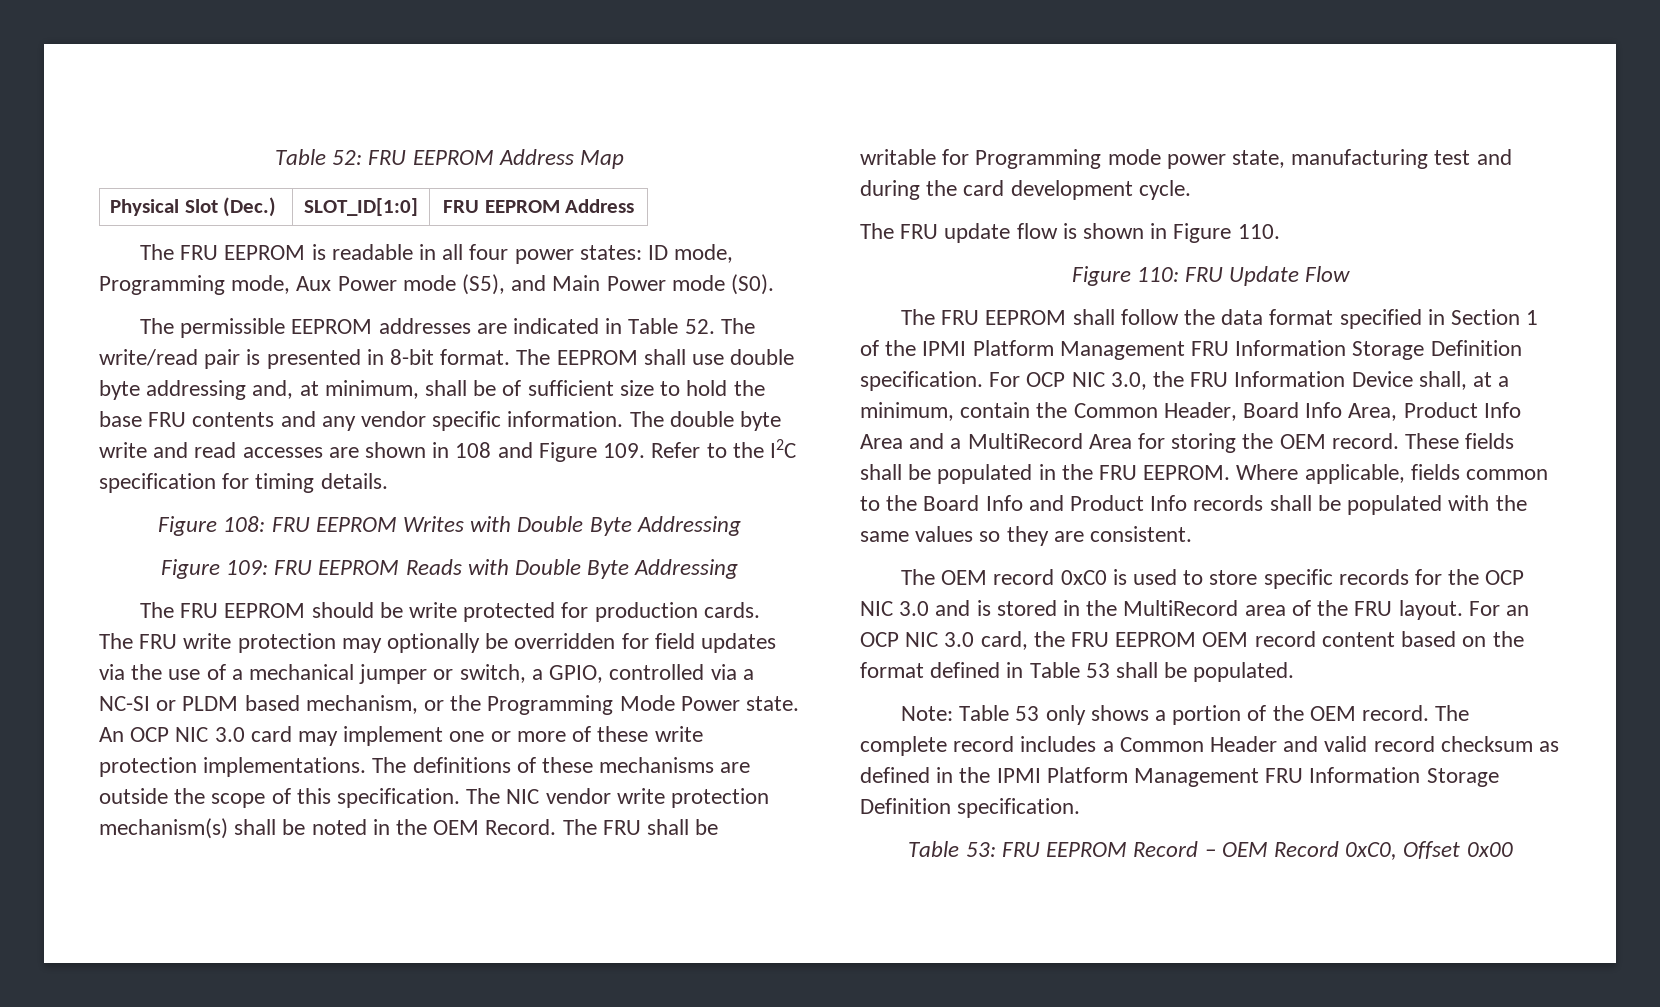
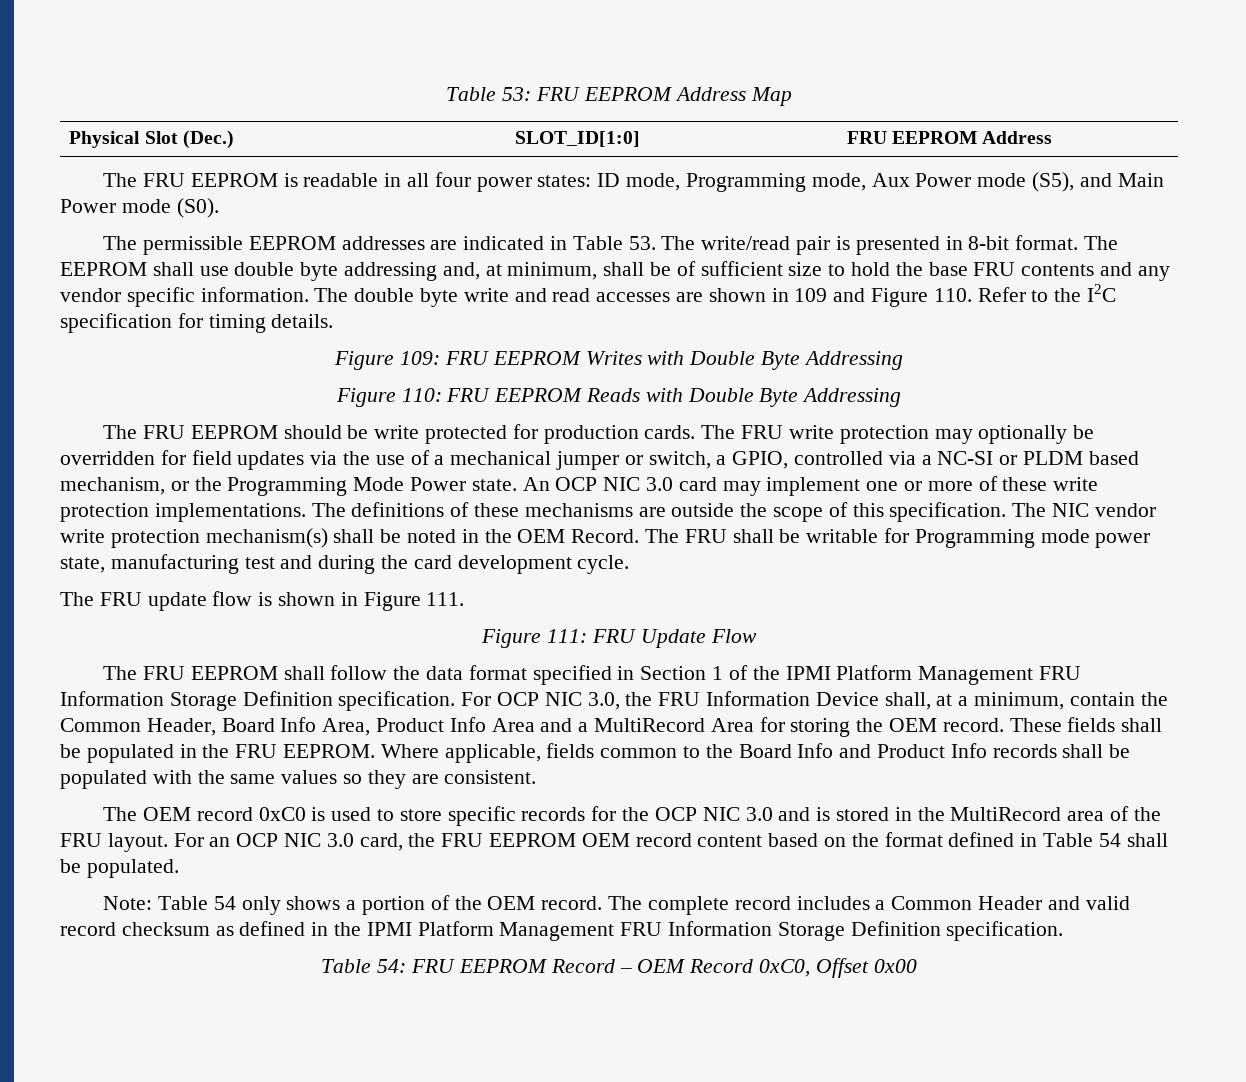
- Table 52: FRU EEPROM Address Map
+ Table 53: FRU EEPROM Address Map
- The permissible EEPROM addresses are indicated in Table 52. The write/read pair is presented in 8-bit format.
+ The permissible EEPROM addresses are indicated in Table 53. The write/read pair is presented in 8-bit format.
- The double byte write and read accesses are shown in 108 and Figure 109. Refer to the I2C specification for timing details.
+ The double byte write and read accesses are shown in 109 and Figure 110. Refer to the I2C specification for timing details.
- Figure 108: FRU EEPROM Writes with Double Byte Addressing
+ Figure 109: FRU EEPROM Writes with Double Byte Addressing
- Figure 109: FRU EEPROM Reads with Double Byte Addressing
+ Figure 110: FRU EEPROM Reads with Double Byte Addressing
- The FRU update flow is shown in Figure 110.
- Figure 110: FRU Update Flow
+ The FRU update flow is shown in Figure 111.
+ Figure 111: FRU Update Flow
- For an OCP NIC 3.0 card, the FRU EEPROM OEM record content based on the format defined in Table 53 shall be populated.
+ For an OCP NIC 3.0 card, the FRU EEPROM OEM record content based on the format defined in Table 54 shall be populated.
- Note: Table 53 only shows a portion of the OEM record.
+ Note: Table 54 only shows a portion of the OEM record.
- Table 53: FRU EEPROM Record – OEM Record 0xC0, Offset 0x00
+ Table 54: FRU EEPROM Record – OEM Record 0xC0, Offset 0x00

